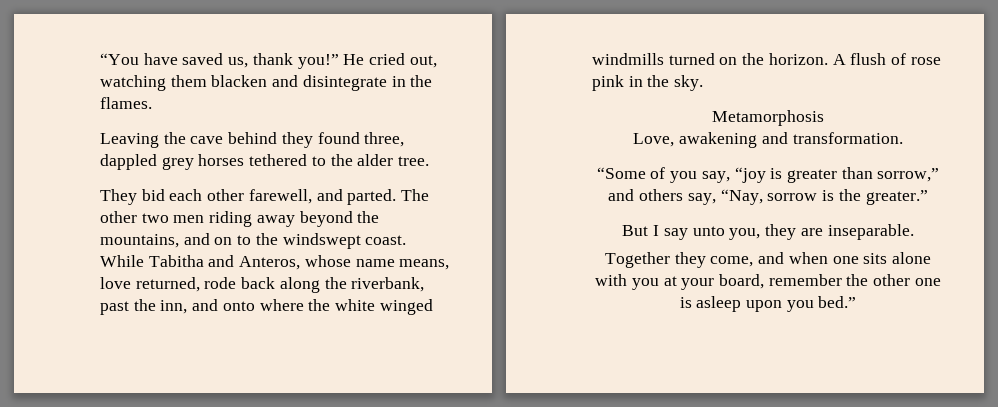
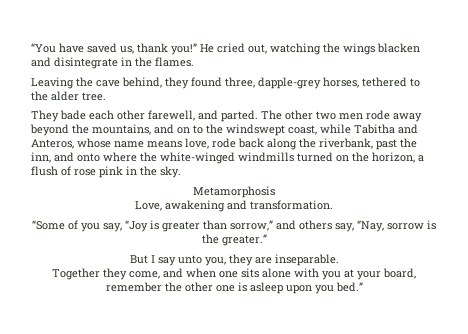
- He cried out, watching them blacken and disintegrate in the flames.
+ He cried out, watching the wings blacken and disintegrate in the flames.
- Leaving the cave behind they found three, dappled grey horses tethered to the alder tree.
+ Leaving the cave behind, they found three, dapple-grey horses, tethered to the alder tree.
- They bid each other farewell, and parted.
+ They bade each other farewell, and parted.
- The other two men riding away beyond the mountains, and on to the windswept coast. While Tabitha and Anteros, whose name means, love returned, rode back along the riverbank, past the inn, and onto where the white winged windmills turned on the horizon. A flush of rose pink in the sky.
+ The other two men rode away beyond the mountains, and on to the windswept coast, while Tabitha and Anteros, whose name means love, rode back along the riverbank, past the inn, and onto where the white-winged windmills turned on the horizon, a flush of rose pink in the sky.
- “Some of you say, “joy is greater than sorrow,” and others say, “Nay, sorrow is the greater.”
+ “Some of you say, “Joy is greater than sorrow,” and others say, “Nay, sorrow is the greater.”

